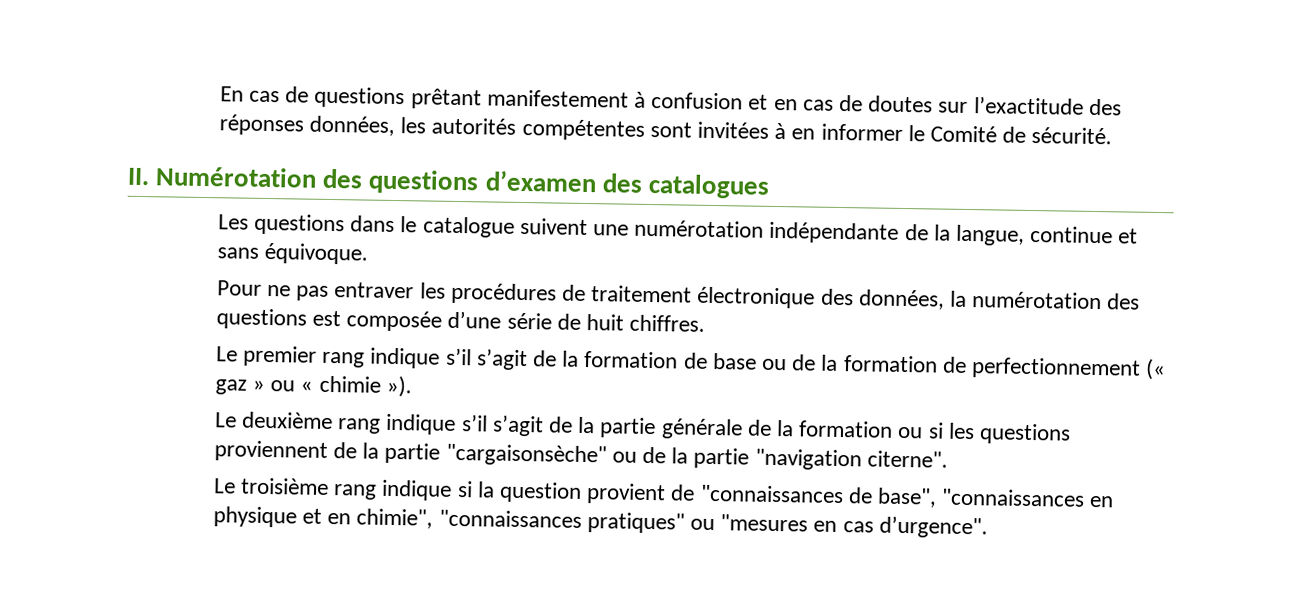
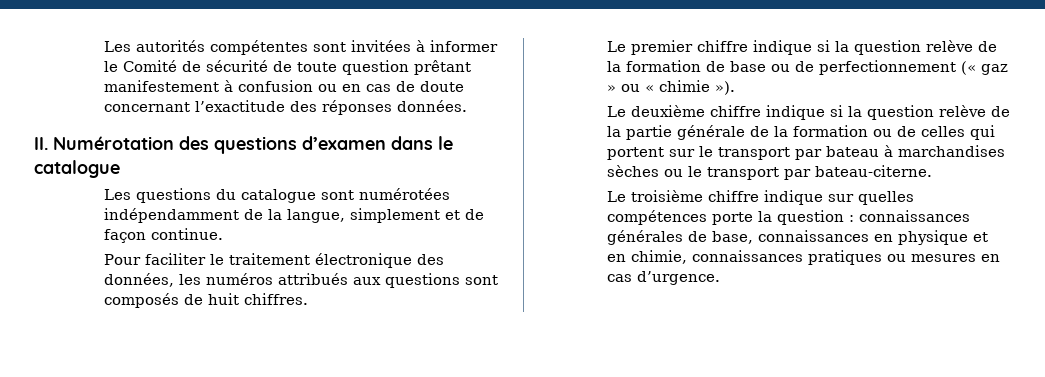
- En cas de questions prêtant manifestement à confusion et en cas de doutes sur l’exactitude des réponses données, les autorités compétentes sont invitées à en informer le Comité de sécurité.
+ Les autorités compétentes sont invitées à informer le Comité de sécurité de toute question prêtant manifestement à confusion ou en cas de doute concernant l’exactitude des réponses données.
- II. Numérotation des questions d’examen des catalogues
+ II. Numérotation des questions d’examen dans le catalogue
- Les questions dans le catalogue suivent une numérotation indépendante de la langue, continue et sans équivoque.
- Pour ne pas entraver les procédures de traitement électronique des données, la numérotation des questions est composée d’une série de huit chiffres.
+ Les questions du catalogue sont numérotées indépendamment de la langue, simplement et de façon continue.
+ Pour faciliter le traitement électronique des données, les numéros attribués aux questions sont composés de huit chiffres.
- Le premier rang indique s’il s’agit de la formation de base ou de la formation de perfectionnement (« gaz » ou « chimie »).
+ Le premier chiffre indique si la question relève de la formation de base ou de perfectionnement (« gaz » ou « chimie »).
- Le deuxième rang indique s’il s’agit de la partie générale de la formation ou si les questions proviennent de la partie "cargaisonsèche" ou de la partie "navigation citerne".
- Le troisième rang indique si la question provient de "connaissances de base", "connaissances en physique et en chimie", "connaissances pratiques" ou "mesures en cas d’urgence".
+ Le deuxième chiffre indique si la question relève de la partie générale de la formation ou de celles qui portent sur le transport par bateau à marchandises sèches ou le transport par bateau-citerne.
+ Le troisième chiffre indique sur quelles compétences porte la question : connaissances générales de base, connaissances en physique et en chimie, connaissances pratiques ou mesures en cas d’urgence.

